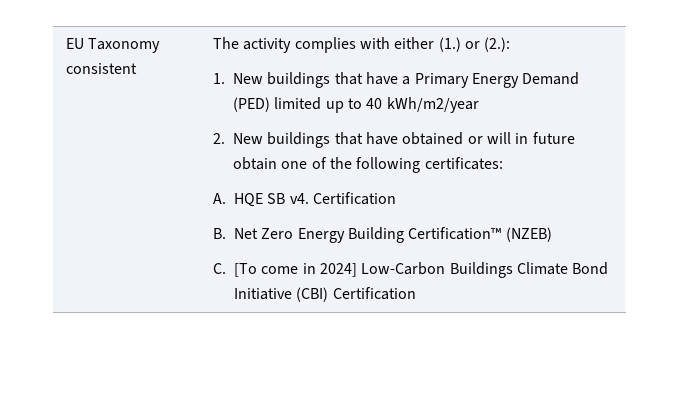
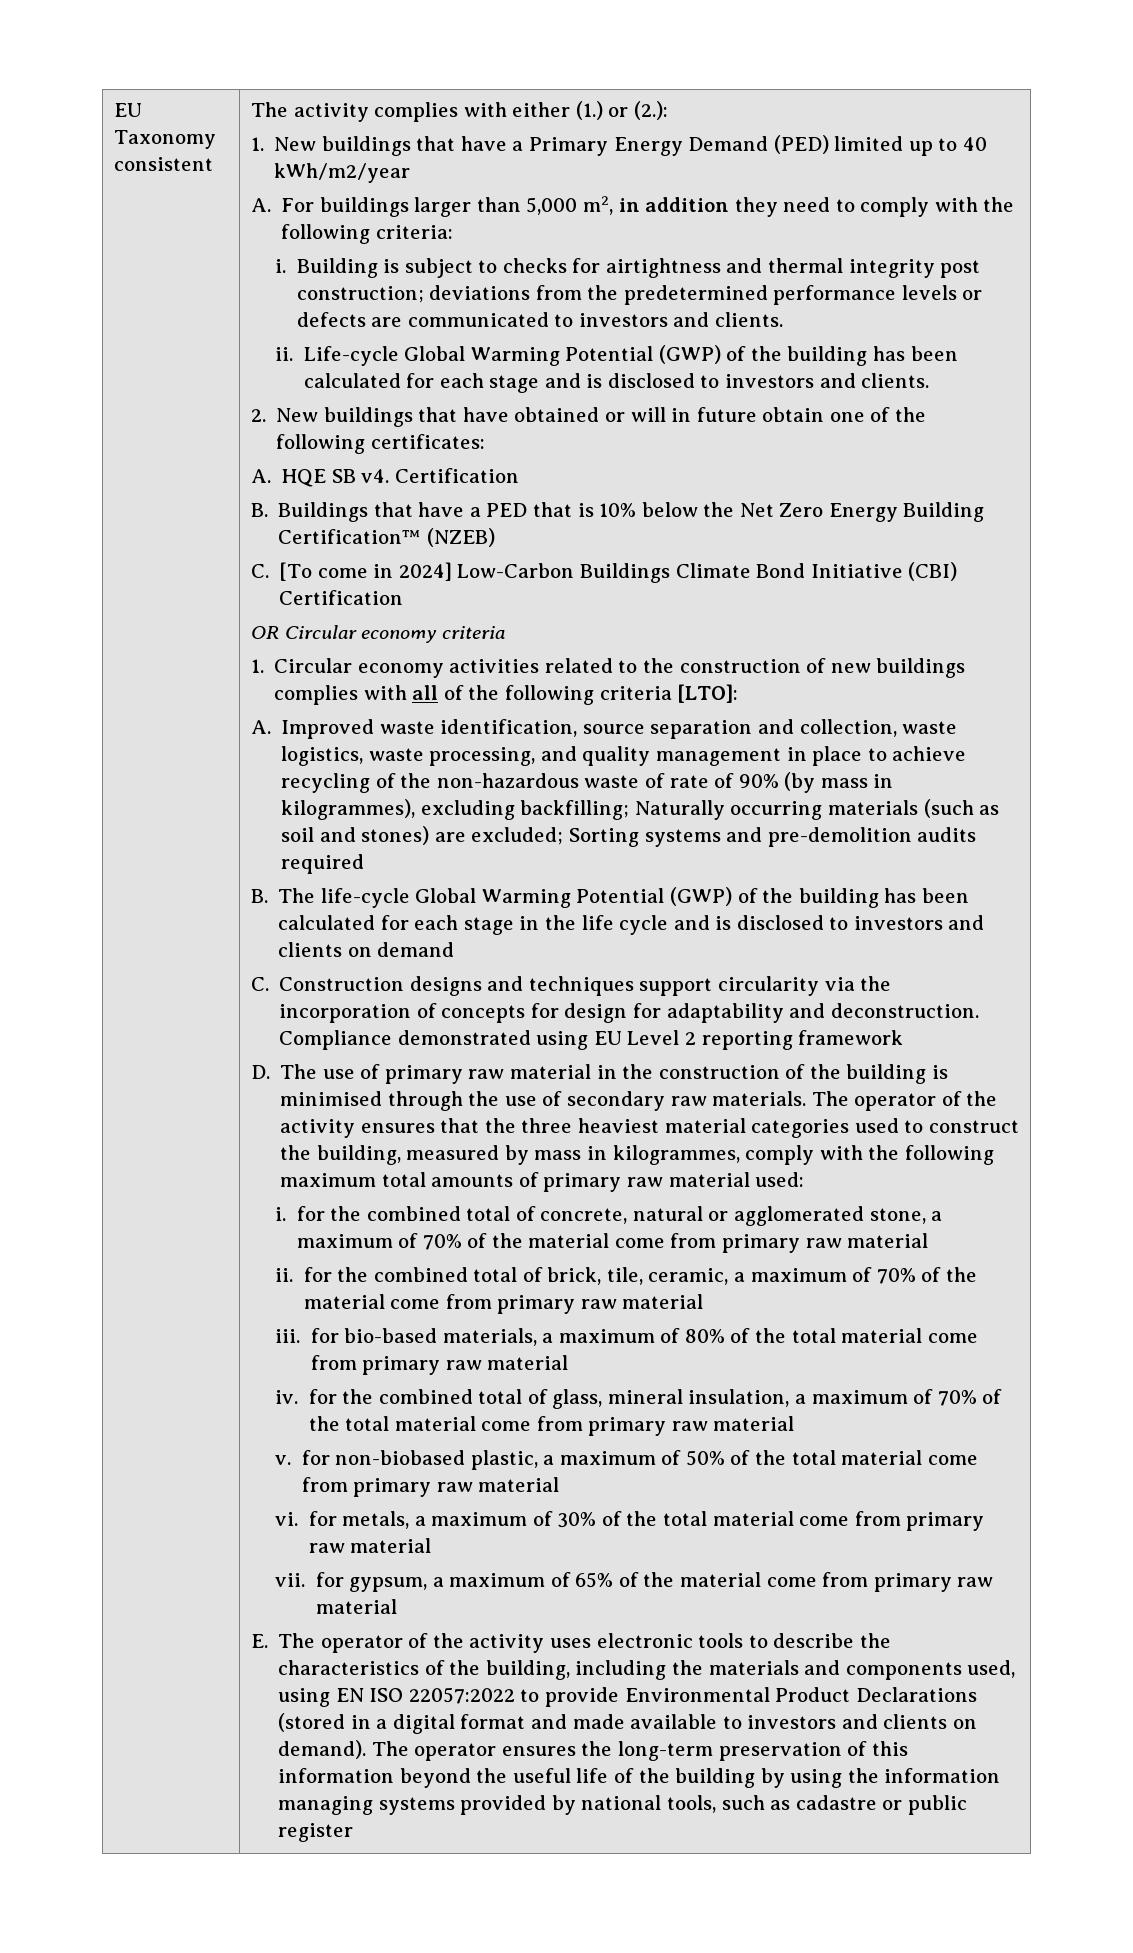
+ A. For buildings larger than 5,000 m2, in addition they need to comply with the following criteria:
+ i. Building is subject to checks for airtightness and thermal integrity post construction; deviations from the predetermined performance levels or defects are communicated to investors and clients.
+ ii. Life-cycle Global Warming Potential (GWP) of the building has been calculated for each stage and is disclosed to investors and clients.
- B. Net Zero Energy Building Certification™ (NZEB)
+ B. Buildings that have a PED that is 10% below the Net Zero Energy Building Certification™ (NZEB)
+ OR Circular economy criteria
+ 1. Circular economy activities related to the construction of new buildings complies with all of the following criteria [LTO]:
+ A. Improved waste identification, source separation and collection, waste logistics, waste processing, and quality management in place to achieve recycling of the non-hazardous waste of rate of 90% (by mass in kilogrammes), excluding backfilling; Naturally occurring materials (such as soil and stones) are excluded; Sorting systems and pre-demolition audits required
+ B. The life-cycle Global Warming Potential (GWP) of the building has been calculated for each stage in the life cycle and is disclosed to investors and clients on demand
+ C. Construction designs and techniques support circularity via the incorporation of concepts for design for adaptability and deconstruction. Compliance demonstrated using EU Level 2 reporting framework
+ D. The use of primary raw material in the construction of the building is minimised through the use of secondary raw materials. The operator of the activity ensures that the three heaviest material categories used to construct the building, measured by mass in kilogrammes, comply with the following maximum total amounts of primary raw material used:
+ i. for the combined total of concrete, natural or agglomerated stone, a maximum of 70% of the material come from primary raw material
+ ii. for the combined total of brick, tile, ceramic, a maximum of 70% of the material come from primary raw material
+ iii. for bio-based materials, a maximum of 80% of the total material come from primary raw material
+ iv. for the combined total of glass, mineral insulation, a maximum of 70% of the total material come from primary raw material
+ v. for non-biobased plastic, a maximum of 50% of the total material come from primary raw material
+ vi. for metals, a maximum of 30% of the total material come from primary raw material
+ vii. for gypsum, a maximum of 65% of the material come from primary raw material
+ E. The operator of the activity uses electronic tools to describe the characteristics of the building, including the materials and components used, using EN ISO 22057:2022 to provide Environmental Product Declarations (stored in a digital format and made available to investors and clients on demand). The operator ensures the long-term preservation of this information beyond the useful life of the building by using the information managing systems provided by national tools, such as cadastre or public register

